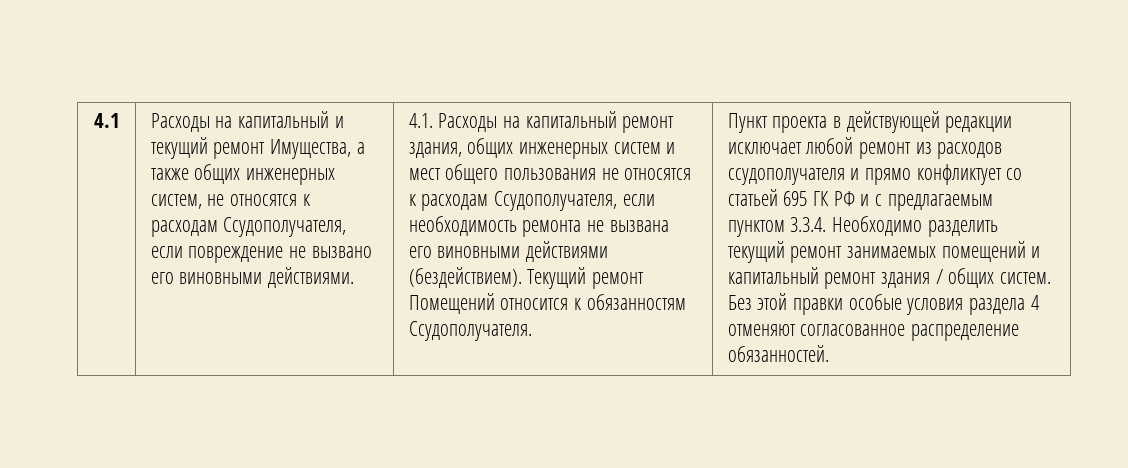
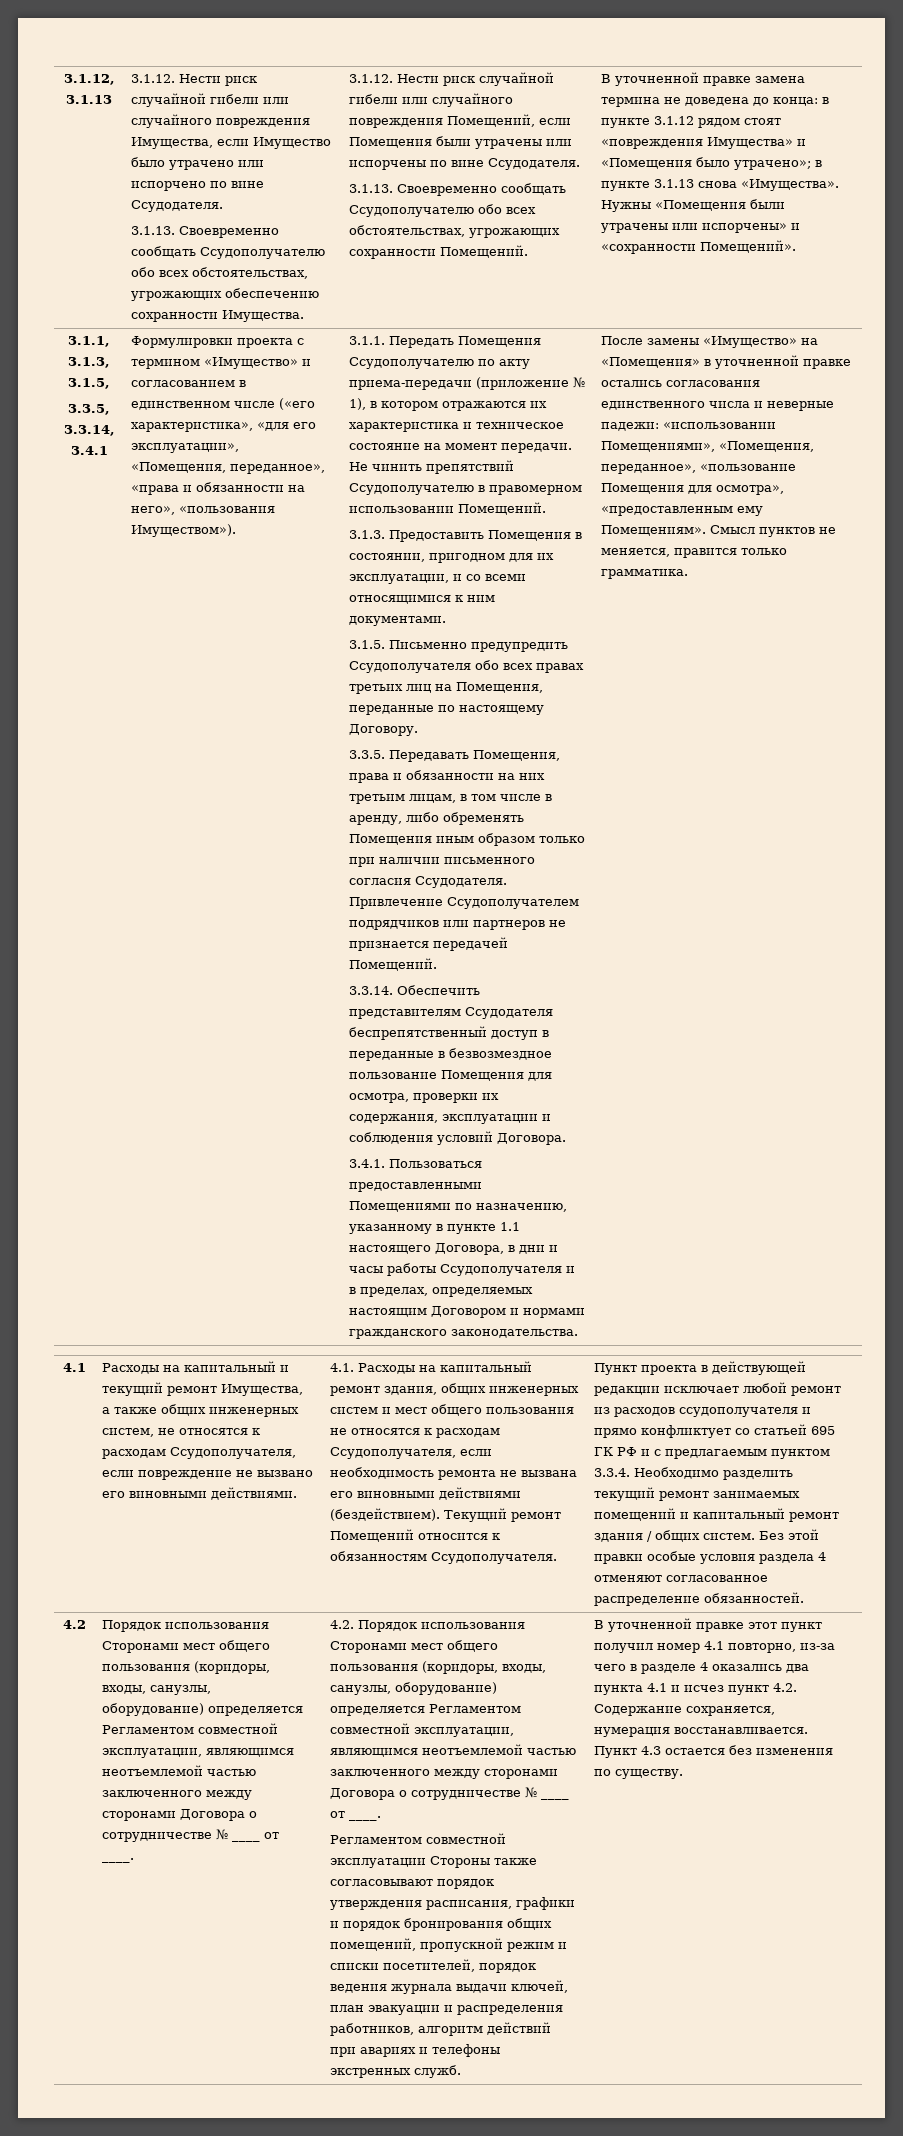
+ 3.1.12, 3.1.13 | 3.1.12. Нести риск случайной гибели или случайного повреждения Имущества, если Имущество было утрачено или испорчено по вине Ссудодателя.
+ 3.1.13. Своевременно сообщать Ссудополучателю обо всех обстоятельствах, угрожающих обеспечению сохранности Имущества. | 3.1.12. Нести риск случайной гибели или случайного повреждения Помещений, если Помещения были утрачены или испорчены по вине Ссудодателя.
+ 3.1.13. Своевременно сообщать Ссудополучателю обо всех обстоятельствах, угрожающих сохранности Помещений. | В уточненной правке замена термина не доведена до конца: в пункте 3.1.12 рядом стоят «повреждения Имущества» и «Помещения было утрачено»; в пункте 3.1.13 снова «Имущества». Нужны «Помещения были утрачены или испорчены» и «сохранности Помещений».
+ 3.1.1, 3.1.3, 3.1.5,
+ 3.3.5, 3.3.14, 3.4.1 | Формулировки проекта с термином «Имущество» и согласованием в единственном числе («его характеристика», «для его эксплуатации», «Помещения, переданное», «права и обязанности на него», «пользования Имуществом»). | 3.1.1. Передать Помещения Ссудополучателю по акту приема-передачи (приложение № 1), в котором отражаются их характеристика и техническое состояние на момент передачи. Не чинить препятствий Ссудополучателю в правомерном использовании Помещений.
+ 3.1.3. Предоставить Помещения в состоянии, пригодном для их эксплуатации, и со всеми относящимися к ним документами.
+ 3.1.5. Письменно предупредить Ссудополучателя обо всех правах третьих лиц на Помещения, переданные по настоящему Договору.
+ 3.3.5. Передавать Помещения, права и обязанности на них третьим лицам, в том числе в аренду, либо обременять Помещения иным образом только при наличии письменного согласия Ссудодателя. Привлечение Ссудополучателем подрядчиков или партнеров не признается передачей Помещений.
+ 3.3.14. Обеспечить представителям Ссудодателя беспрепятственный доступ в переданные в безвозмездное пользование Помещения для осмотра, проверки их содержания, эксплуатации и соблюдения условий Договора.
+ 3.4.1. Пользоваться предоставленными Помещениями по назначению, указанному в пункте 1.1 настоящего Договора, в дни и часы работы Ссудополучателя и в пределах, определяемых настоящим Договором и нормами гражданского законодательства. | После замены «Имущество» на «Помещения» в уточненной правке остались согласования единственного числа и неверные падежи: «использовании Помещениями», «Помещения, переданное», «пользование Помещения для осмотра», «предоставленным ему Помещениям». Смысл пунктов не меняется, правится только грамматика.
+ 4.2 | Порядок использования Сторонами мест общего пользования (коридоры, входы, санузлы, оборудование) определяется Регламентом совместной эксплуатации, являющимся неотъемлемой частью заключенного между сторонами Договора о сотрудничестве № ____ от ____. | 4.2. Порядок использования Сторонами мест общего пользования (коридоры, входы, санузлы, оборудование) определяется Регламентом совместной эксплуатации, являющимся неотъемлемой частью заключенного между сторонами Договора о сотрудничестве № ____ от ____.
+ Регламентом совместной эксплуатации Стороны также согласовывают порядок утверждения расписания, графики и порядок бронирования общих помещений, пропускной режим и списки посетителей, порядок ведения журнала выдачи ключей, план эвакуации и распределения работников, алгоритм действий при авариях и телефоны экстренных служб. | В уточненной правке этот пункт получил номер 4.1 повторно, из-за чего в разделе 4 оказались два пункта 4.1 и исчез пункт 4.2. Содержание сохраняется, нумерация восстанавливается. Пункт 4.3 остается без изменения по существу.

